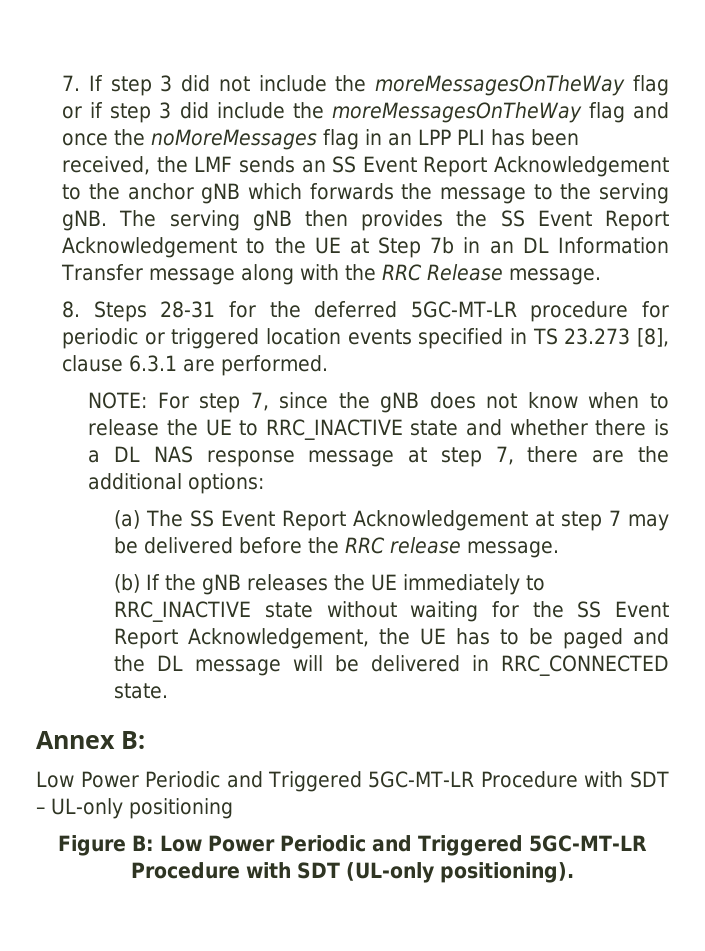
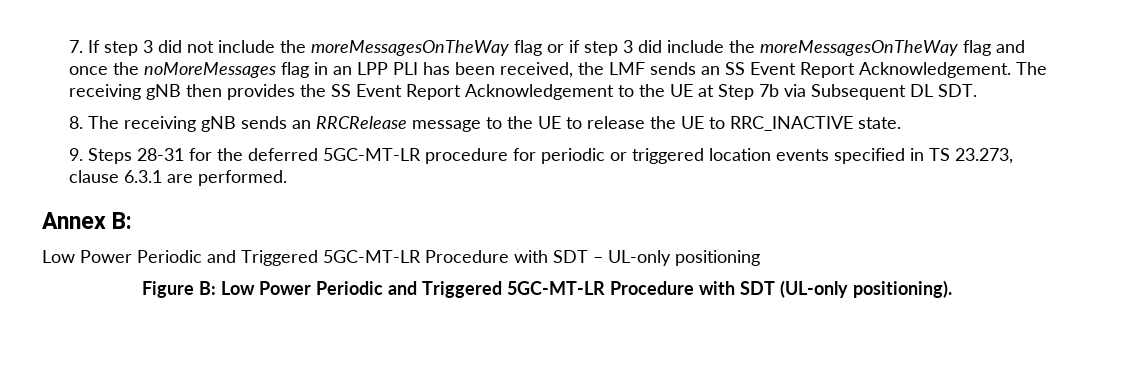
- 7. If step 3 did not include the moreMessagesOnTheWay flag or if step 3 did include the moreMessagesOnTheWay flag and once the noMoreMessages flag in an LPP PLI has been received, the LMF sends an SS Event Report Acknowledgement to the anchor gNB which forwards the message to the serving gNB. The serving gNB then provides the SS Event Report Acknowledgement to the UE at Step 7b in an DL Information Transfer message along with the RRC Release message.
- 8. Steps 28-31 for the deferred 5GC-MT-LR procedure for periodic or triggered location events specified in TS 23.273 [8], clause 6.3.1 are performed.
+ 7. If step 3 did not include the moreMessagesOnTheWay flag or if step 3 did include the moreMessagesOnTheWay flag and once the noMoreMessages flag in an LPP PLI has been received, the LMF sends an SS Event Report Acknowledgement. The receiving gNB then provides the SS Event Report Acknowledgement to the UE at Step 7b via Subsequent DL SDT.
+ 8. The receiving gNB sends an RRCRelease message to the UE to release the UE to RRC_INACTIVE state.
+ 9. Steps 28-31 for the deferred 5GC-MT-LR procedure for periodic or triggered location events specified in TS 23.273, clause 6.3.1 are performed.
- NOTE: For step 7, since the gNB does not know when to release the UE to RRC_INACTIVE state and whether there is a DL NAS response message at step 7, there are the additional options:
- (a) The SS Event Report Acknowledgement at step 7 may be delivered before the RRC release message.
- (b) If the gNB releases the UE immediately to RRC_INACTIVE state without waiting for the SS Event Report Acknowledgement, the UE has to be paged and the DL message will be delivered in RRC_CONNECTED state.

